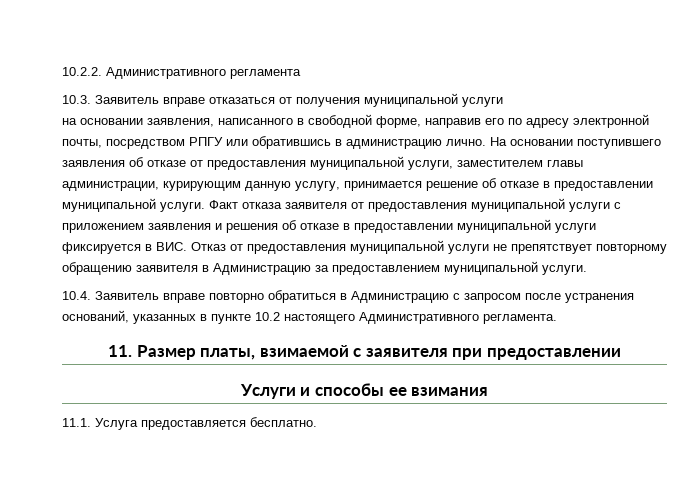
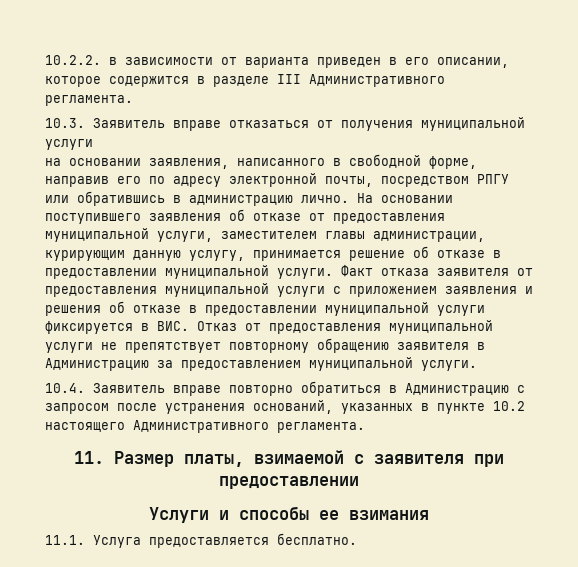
- 10.2.2. Административного регламента
+ 10.2.2. в зависимости от варианта приведен в его описании, которое содержится в разделе III Административного регламента.

